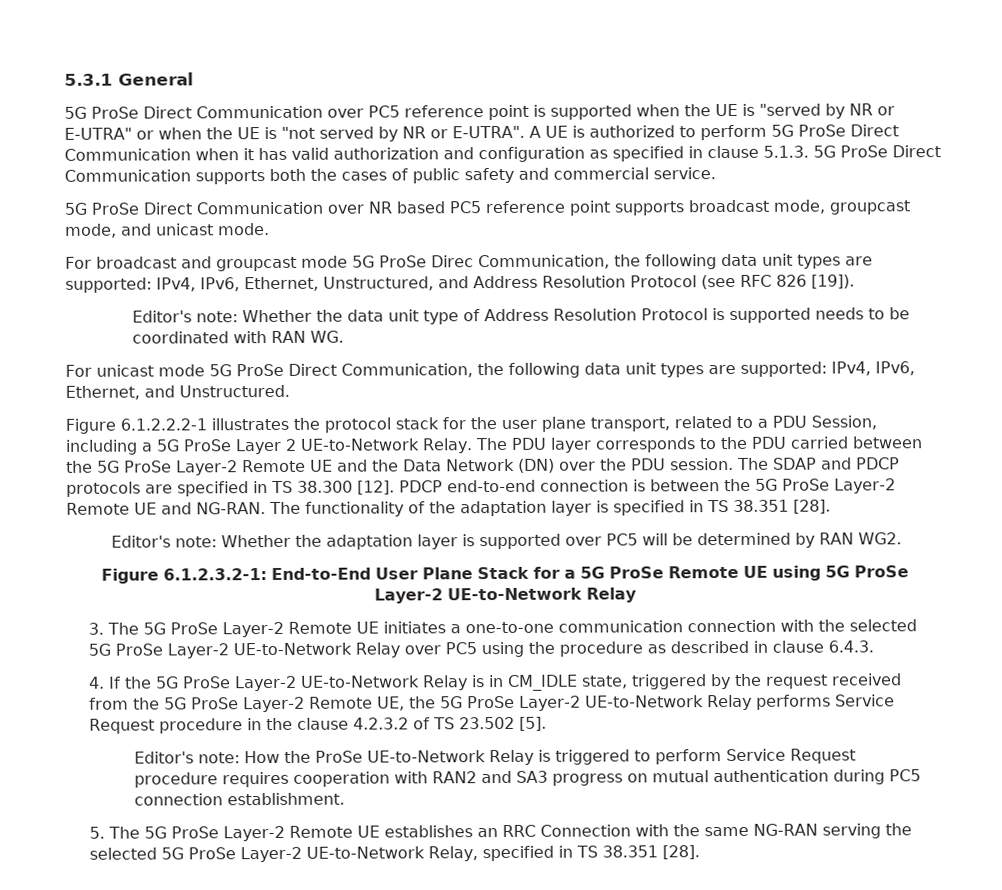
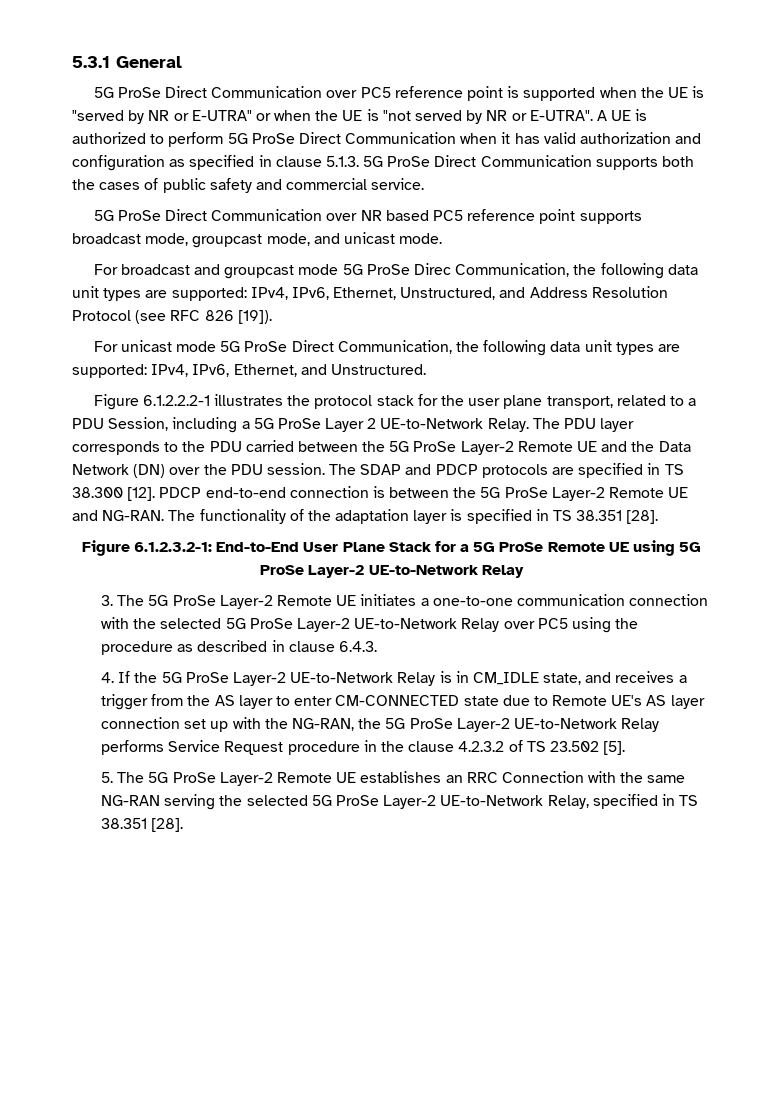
- Editor's note: Whether the data unit type of Address Resolution Protocol is supported needs to be coordinated with RAN WG.
- Editor's note: Whether the adaptation layer is supported over PC5 will be determined by RAN WG2.
- 4. If the 5G ProSe Layer-2 UE-to-Network Relay is in CM_IDLE state, triggered by the request received from the 5G ProSe Layer-2 Remote UE, the 5G ProSe Layer-2 UE-to-Network Relay performs Service Request procedure in the clause 4.2.3.2 of TS 23.502 [5].
+ 4. If the 5G ProSe Layer-2 UE-to-Network Relay is in CM_IDLE state, and receives a trigger from the AS layer to enter CM-CONNECTED state due to Remote UE's AS layer connection set up with the NG-RAN, the 5G ProSe Layer-2 UE-to-Network Relay performs Service Request procedure in the clause 4.2.3.2 of TS 23.502 [5].
- Editor's note: How the ProSe UE-to-Network Relay is triggered to perform Service Request procedure requires cooperation with RAN2 and SA3 progress on mutual authentication during PC5 connection establishment.

